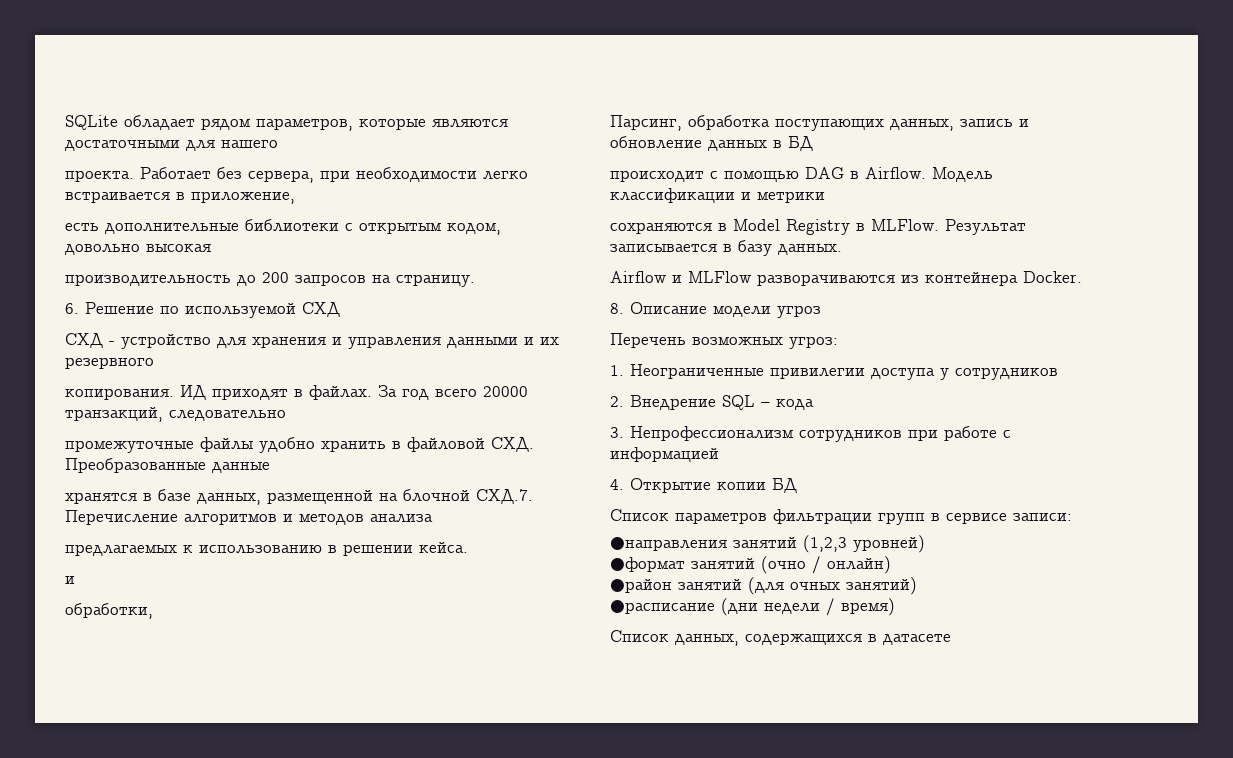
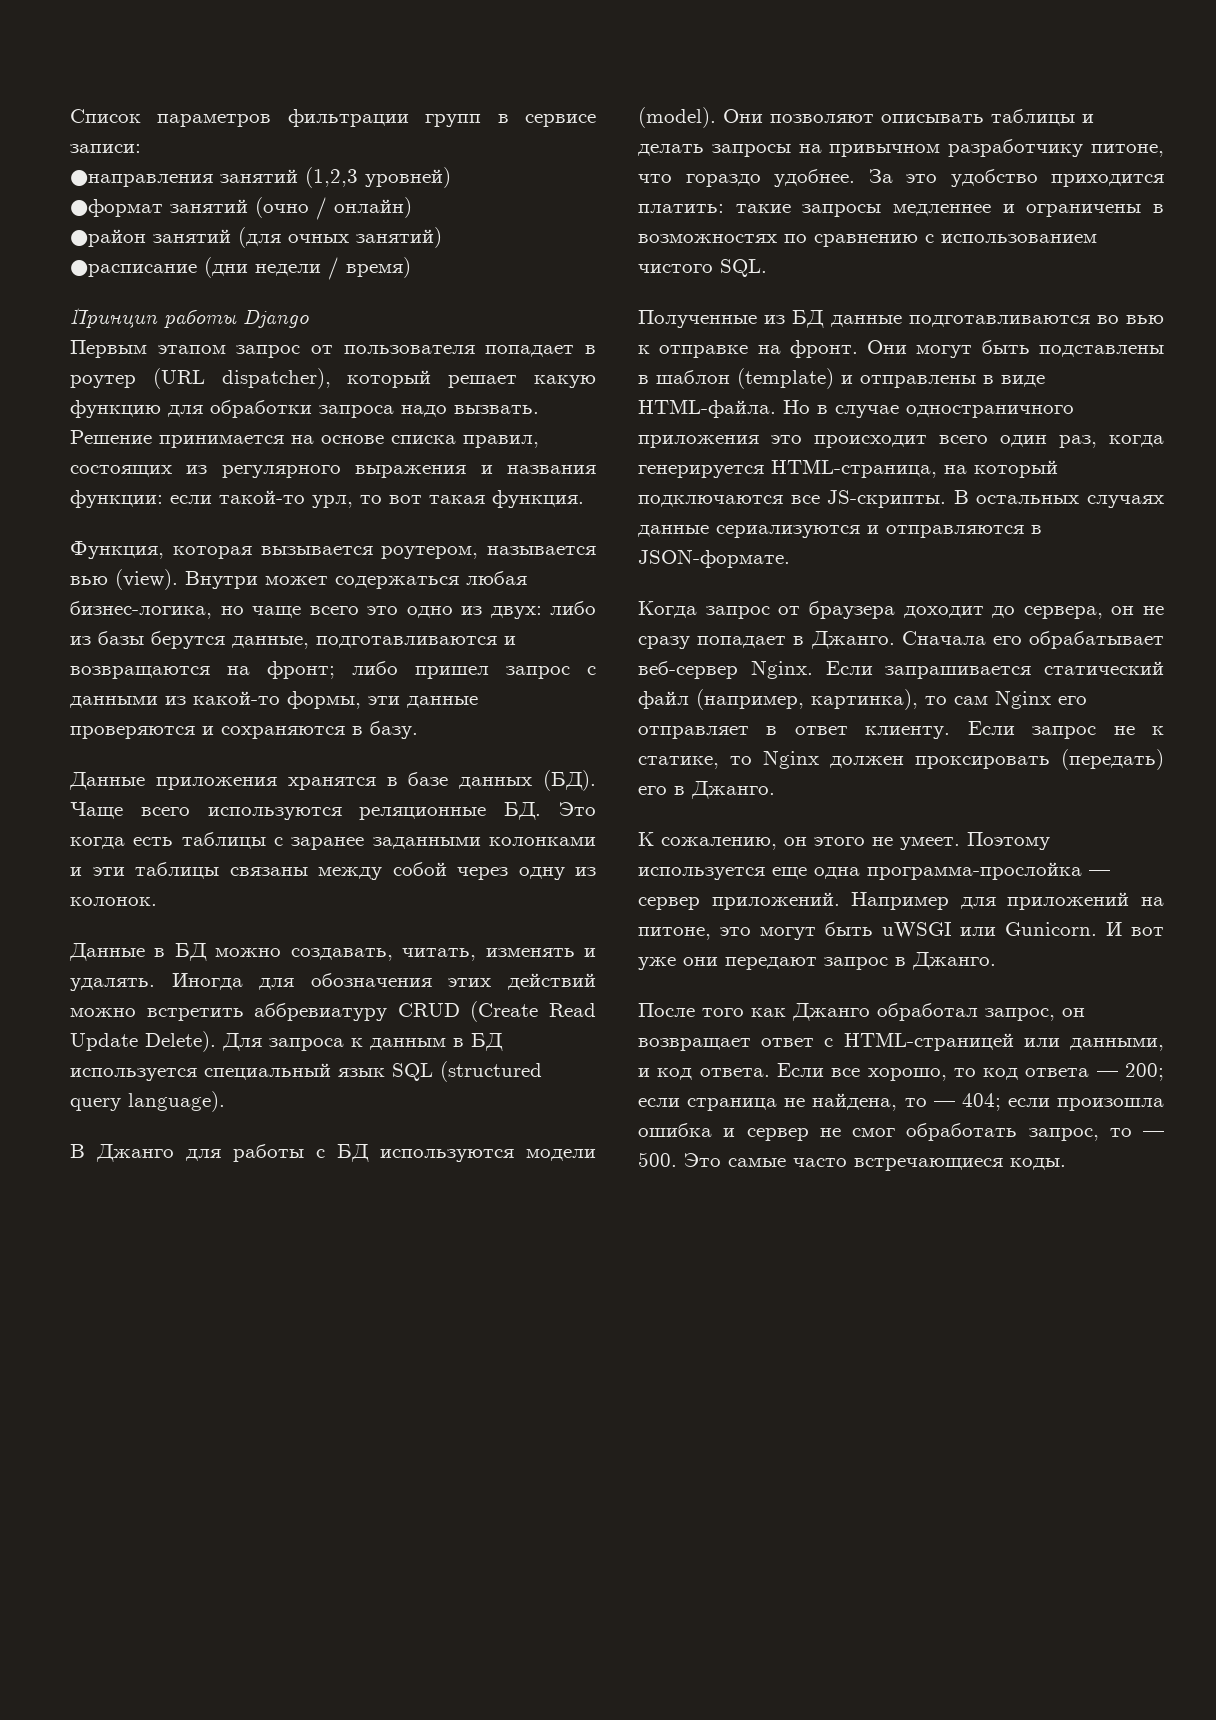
- SQLite обладает рядом параметров, которые являются достаточными для нашего
- проекта. Работает без сервера, при необходимости легко встраивается в приложение,
- есть дополнительные библиотеки с открытым кодом, довольно высокая
- производительность до 200 запросов на страницу.
- 6. Решение по используемой СХД
- СХД - устройство для хранения и управления данными и их резервного
- копирования. ИД приходят в файлах. За год всего 20000 транзакций, следовательно
- промежуточные файлы удобно хранить в файловой СХД. Преобразованные данные
- хранятся в базе данных, размещенной на блочной СХД.7. Перечисление алгоритмов и методов анализа
- предлагаемых к использованию в решении кейса.
- и
- обработки,
- Парсинг, обработка поступающих данных, запись и обновление данных в БД
- происходит с помощью DAG в Airflow. Модель классификации и метрики
- сохраняются в Model Registry в MLFlow. Результат записывается в базу данных.
- Airflow и MLFlow разворачиваются из контейнера Docker.
- 8. Описание модели угроз
- Перечень возможных угроз:
- 1. Неограниченные привилегии доступа у сотрудников
- 2. Внедрение SQL – кода
- 3. Непрофессионализм сотрудников при работе с информацией
- 4. Открытие копии БД
- Список данных, содержащихся в датасете
+ Принцип работы Django
+ Первым этапом запрос от пользователя попадает в роутер (URL dispatcher), который решает какую функцию для обработки запроса надо вызвать. Решение принимается на основе списка правил, состоящих из регулярного выражения и названия функции: если такой-то урл, то вот такая функция.
+ Функция, которая вызывается роутером, называется вью (view). Внутри может содержаться любая бизнес-логика, но чаще всего это одно из двух: либо из базы берутся данные, подготавливаются и возвращаются на фронт; либо пришел запрос с данными из какой-то формы, эти данные проверяются и сохраняются в базу.
+ Данные приложения хранятся в базе данных (БД). Чаще всего используются реляционные БД. Это когда есть таблицы с заранее заданными колонками и эти таблицы связаны между собой через одну из колонок.
+ Данные в БД можно создавать, читать, изменять и удалять. Иногда для обозначения этих действий можно встретить аббревиатуру CRUD (Create Read Update Delete). Для запроса к данным в БД используется специальный язык SQL (structured query language).
+ В Джанго для работы с БД используются модели (model). Они позволяют описывать таблицы и делать запросы на привычном разработчику питоне, что гораздо удобнее. За это удобство приходится платить: такие запросы медленнее и ограничены в возможностях по сравнению с использованием чистого SQL.
+ Полученные из БД данные подготавливаются во вью к отправке на фронт. Они могут быть подставлены в шаблон (template) и отправлены в виде HTML-файла. Но в случае одностраничного приложения это происходит всего один раз, когда генерируется HTML-страница, на который подключаются все JS-скрипты. В остальных случаях данные сериализуются и отправляются в JSON-формате.
+ Когда запрос от браузера доходит до сервера, он не сразу попадает в Джанго. Сначала его обрабатывает веб-сервер Nginx. Если запрашивается статический файл (например, картинка), то сам Nginx его отправляет в ответ клиенту. Если запрос не к статике, то Nginx должен проксировать (передать) его в Джанго.
+ К сожалению, он этого не умеет. Поэтому используется еще одна программа-прослойка — сервер приложений. Например для приложений на питоне, это могут быть uWSGI или Gunicorn. И вот уже они передают запрос в Джанго.
+ После того как Джанго обработал запрос, он возвращает ответ c HTML-страницей или данными, и код ответа. Если все хорошо, то код ответа — 200; если страница не найдена, то — 404; если произошла ошибка и сервер не смог обработать запрос, то — 500. Это самые часто встречающиеся коды.

